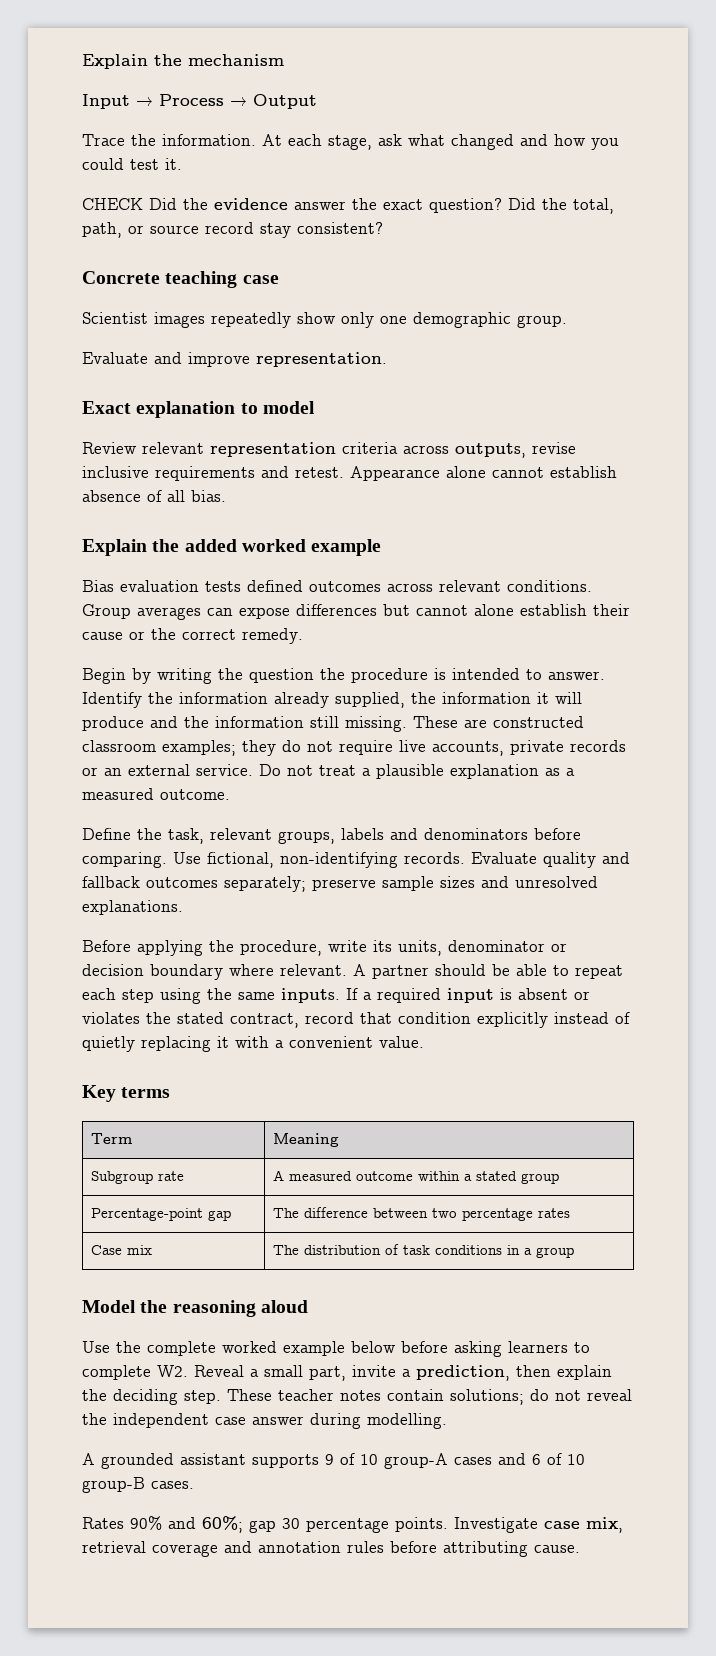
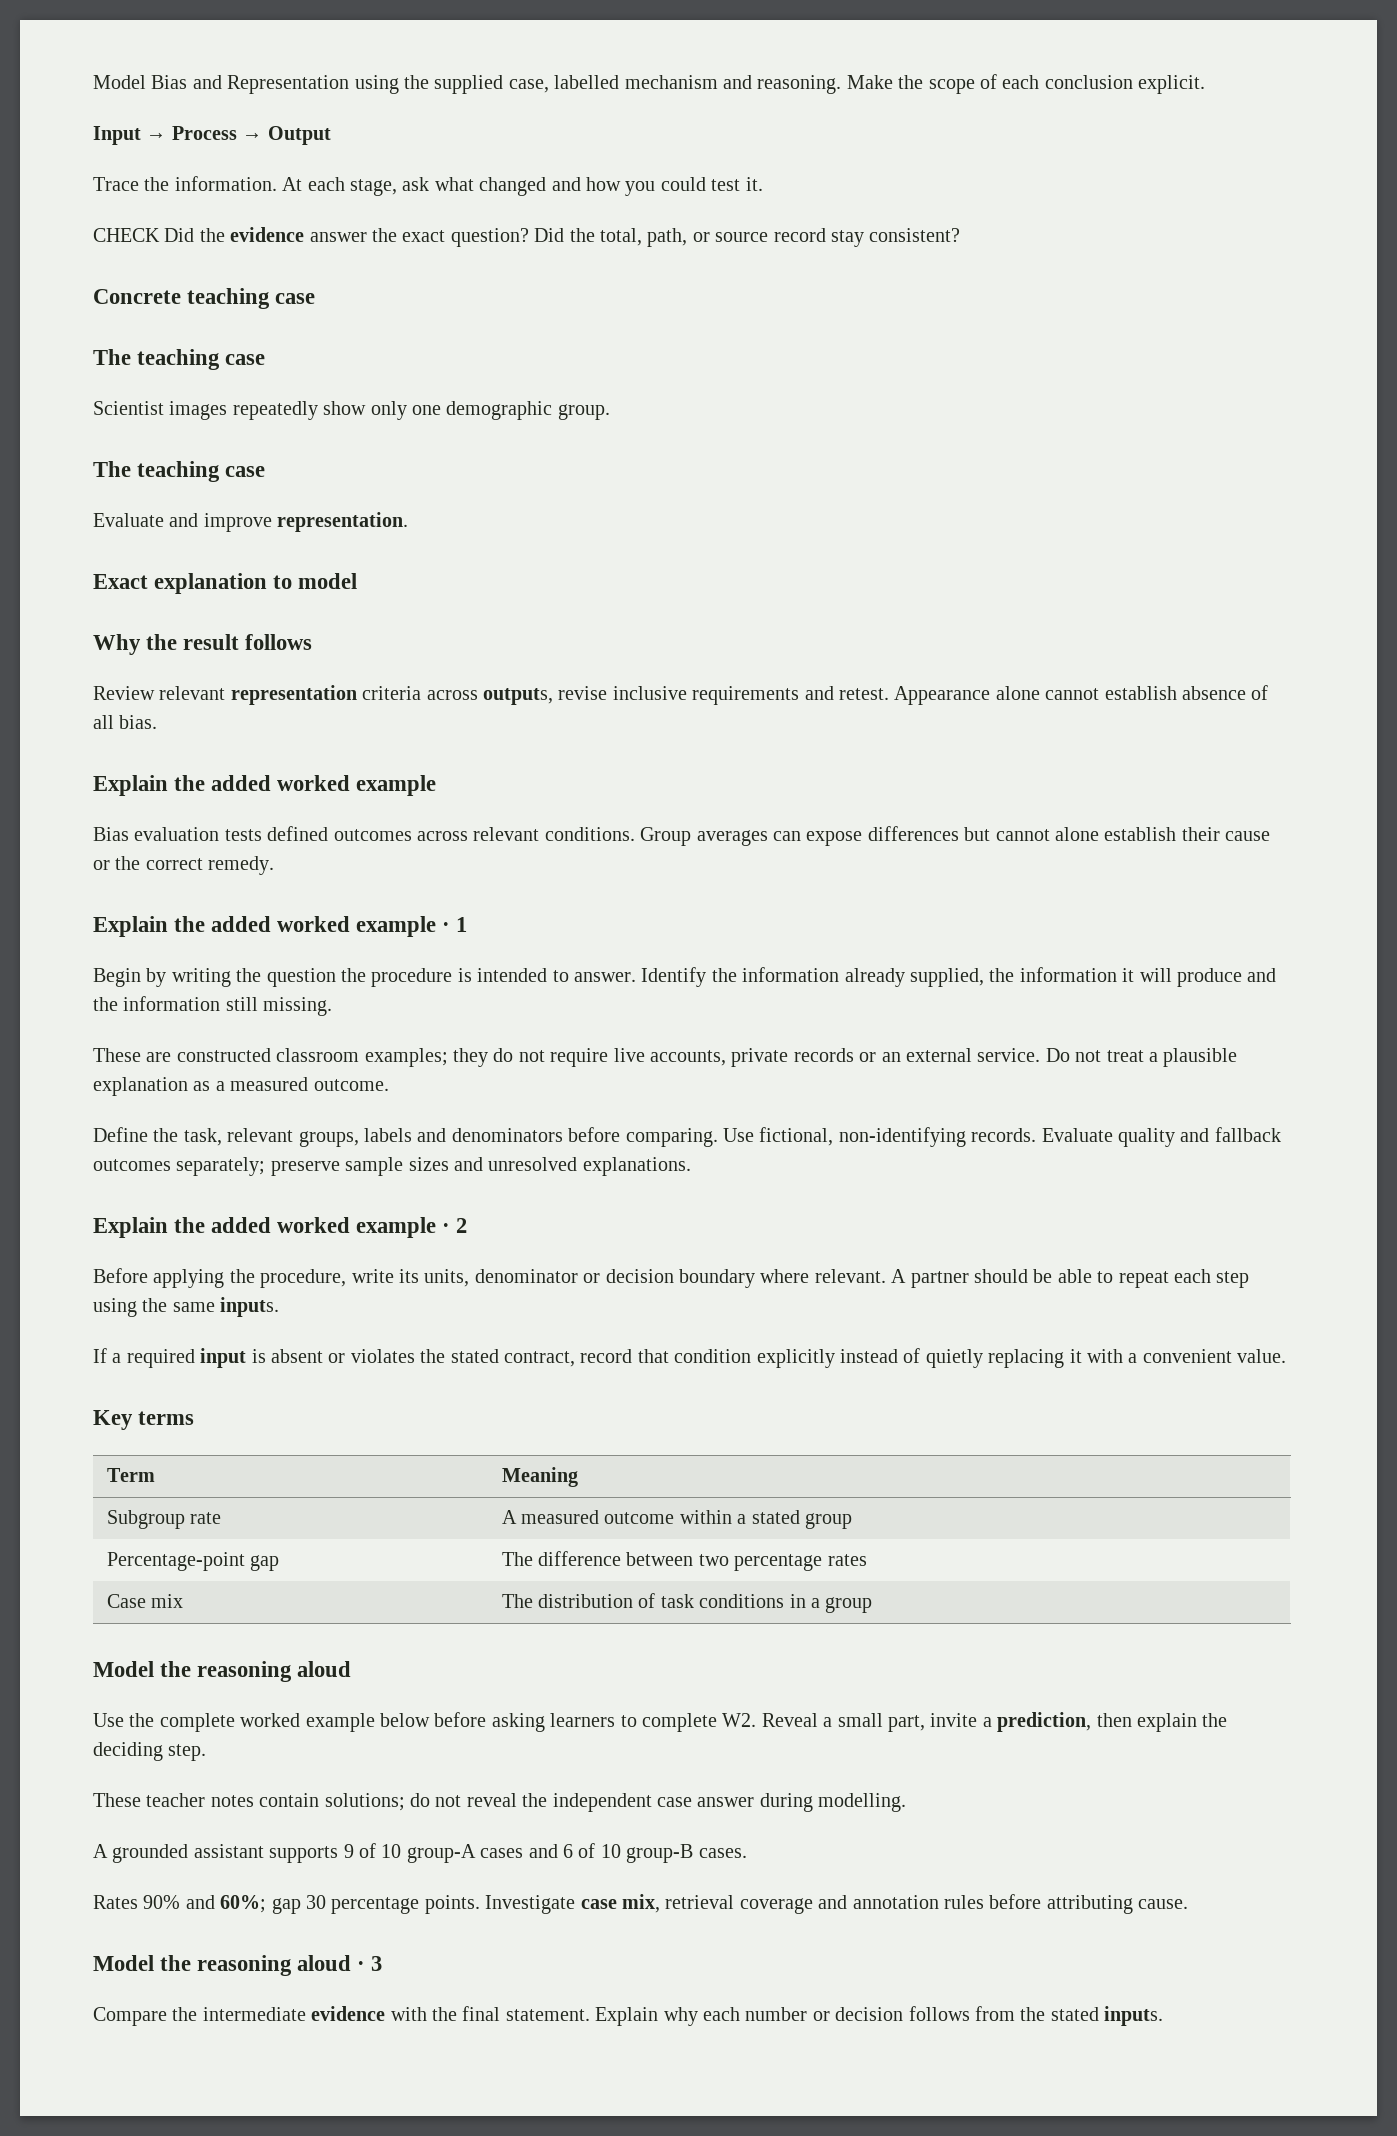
- Explain the mechanism
+ Model Bias and Representation using the supplied case, labelled mechanism and reasoning. Make the scope of each conclusion explicit.
  Concrete teaching case
+ The teaching case
  Scientist images repeatedly show only one demographic group.
+ The teaching case
+ Why the result follows
+ Explain the added worked example · 1
- Identify the information already supplied, the information it will produce and the information still missing. These are constructed classroom examples; they do not require live accounts, private records or an external service.
+ Identify the information already supplied, the information it will produce and the information still missing.
+ These are constructed classroom examples; they do not require live accounts, private records or an external service.
+ Explain the added worked example · 2
- A partner should be able to repeat each step using the same inputs. If a required input is absent or violates the stated contract, record that condition explicitly instead of quietly replacing it with a convenient value.
+ A partner should be able to repeat each step using the same inputs.
+ If a required input is absent or violates the stated contract, record that condition explicitly instead of quietly replacing it with a convenient value.
- Use the complete worked example below before asking learners to complete W2. Reveal a small part, invite a prediction, then explain the deciding step. These teacher notes contain solutions; do not reveal the independent case answer during modelling.
+ Use the complete worked example below before asking learners to complete W2. Reveal a small part, invite a prediction, then explain the deciding step.
+ These teacher notes contain solutions; do not reveal the independent case answer during modelling.
+ Model the reasoning aloud · 3
+ Compare the intermediate evidence with the final statement. Explain why each number or decision follows from the stated inputs.

